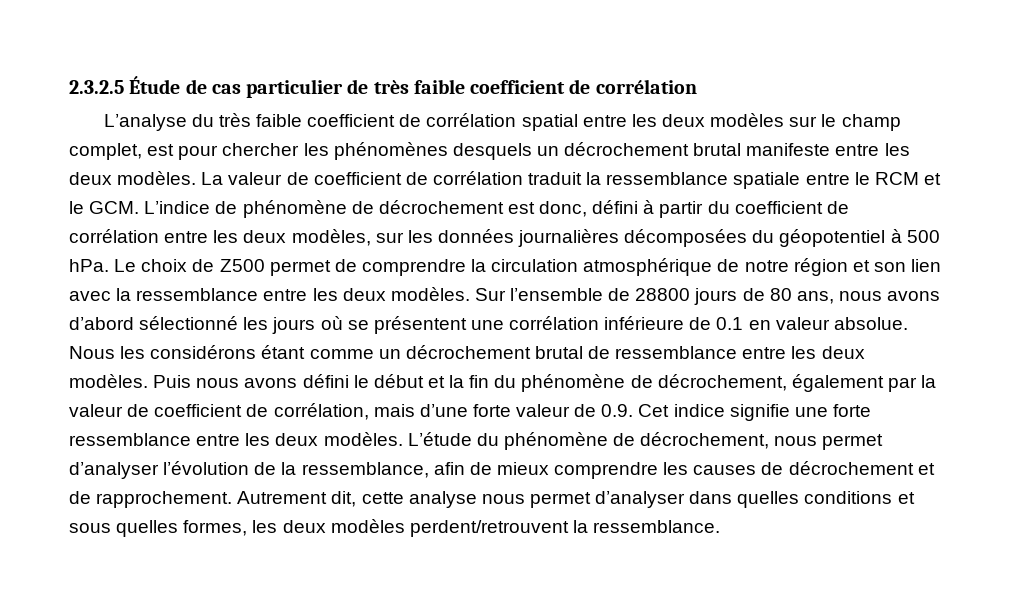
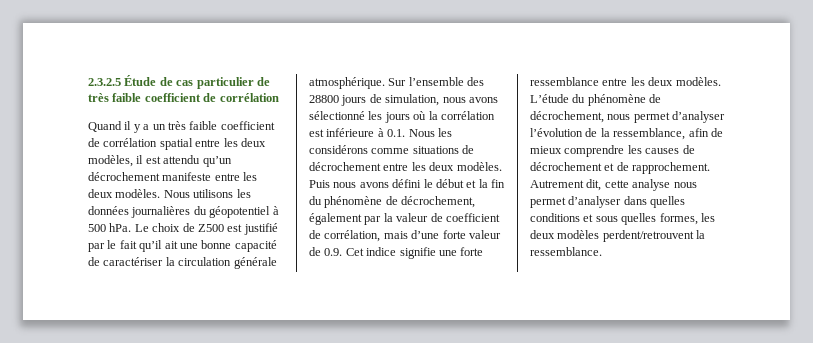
- L’analyse du très faible coefficient de corrélation spatial entre les deux modèles sur le champ complet, est pour chercher les phénomènes desquels un décrochement brutal manifeste entre les deux modèles.
+ Quand il y a un très faible coefficient de corrélation spatial entre les deux modèles, il est attendu qu’un décrochement manifeste entre les deux modèles.
- La valeur de coefficient de corrélation traduit la ressemblance spatiale entre le RCM et le GCM. L’indice de phénomène de décrochement est donc, défini à partir du coefficient de corrélation entre les deux modèles, sur les données journalières décomposées du géopotentiel à 500 hPa.
+ Nous utilisons les données journalières du géopotentiel à 500 hPa.
- Le choix de Z500 permet de comprendre la circulation atmosphérique de notre région et son lien avec la ressemblance entre les deux modèles.
+ Le choix de Z500 est justifié par le fait qu’il ait une bonne capacité de caractériser la circulation générale atmosphérique.
- Sur l’ensemble de 28800 jours de 80 ans, nous avons d’abord sélectionné les jours où se présentent une corrélation inférieure de 0.1 en valeur absolue. Nous les considérons étant comme un décrochement brutal de ressemblance entre les deux modèles.
+ Sur l’ensemble des 28800 jours de simulation, nous avons sélectionné les jours où la corrélation est inférieure à 0.1. Nous les considérons comme situations de décrochement entre les deux modèles.

